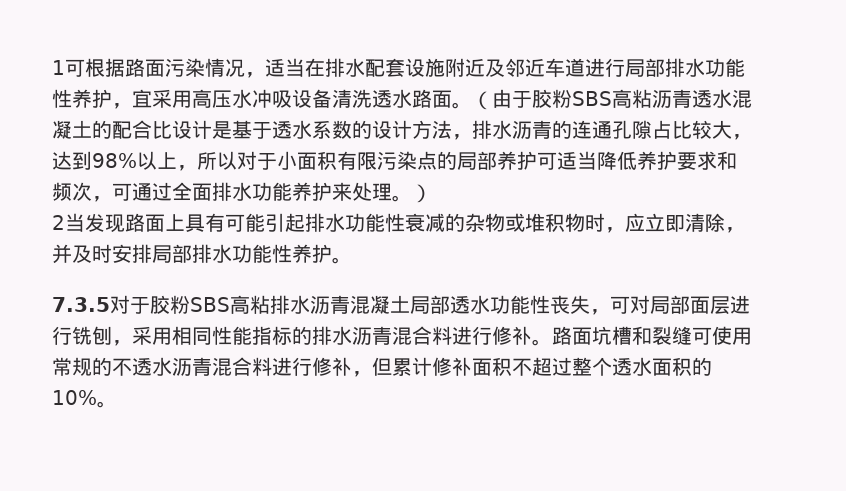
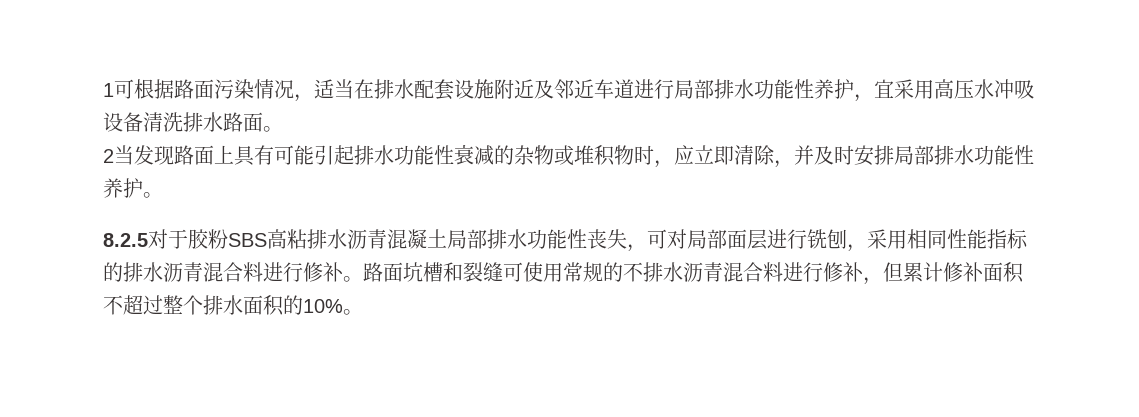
- 1可根据路面污染情况，适当在排水配套设施附近及邻近车道进行局部排水功能性养护，宜采用高压水冲吸设备清洗透水路面。（由于胶粉SBS高粘沥青透水混凝土的配合比设计是基于透水系数的设计方法，排水沥青的连通孔隙占比较大，达到98%以上，所以对于小面积有限污染点的局部养护可适当降低养护要求和频次，可通过全面排水功能养护来处理。）
+ 1可根据路面污染情况，适当在排水配套设施附近及邻近车道进行局部排水功能性养护，宜采用高压水冲吸设备清洗排水路面。
- 7.3.5对于胶粉SBS高粘排水沥青混凝土局部透水功能性丧失，可对局部面层进行铣刨，采用相同性能指标的排水沥青混合料进行修补。
+ 8.2.5对于胶粉SBS高粘排水沥青混凝土局部排水功能性丧失，可对局部面层进行铣刨，采用相同性能指标的排水沥青混合料进行修补。
- 路面坑槽和裂缝可使用常规的不透水沥青混合料进行修补，但累计修补面积不超过整个透水面积的10%。
+ 路面坑槽和裂缝可使用常规的不排水沥青混合料进行修补，但累计修补面积不超过整个排水面积的10%。

